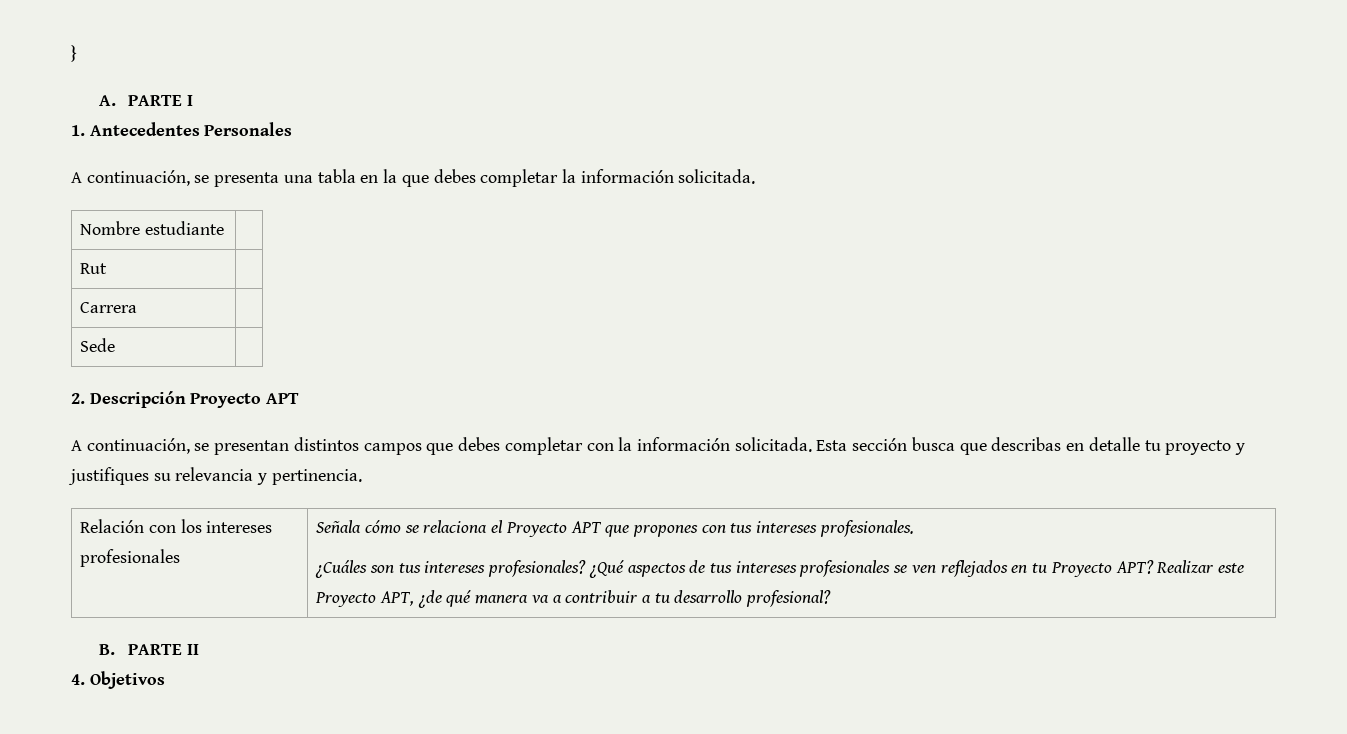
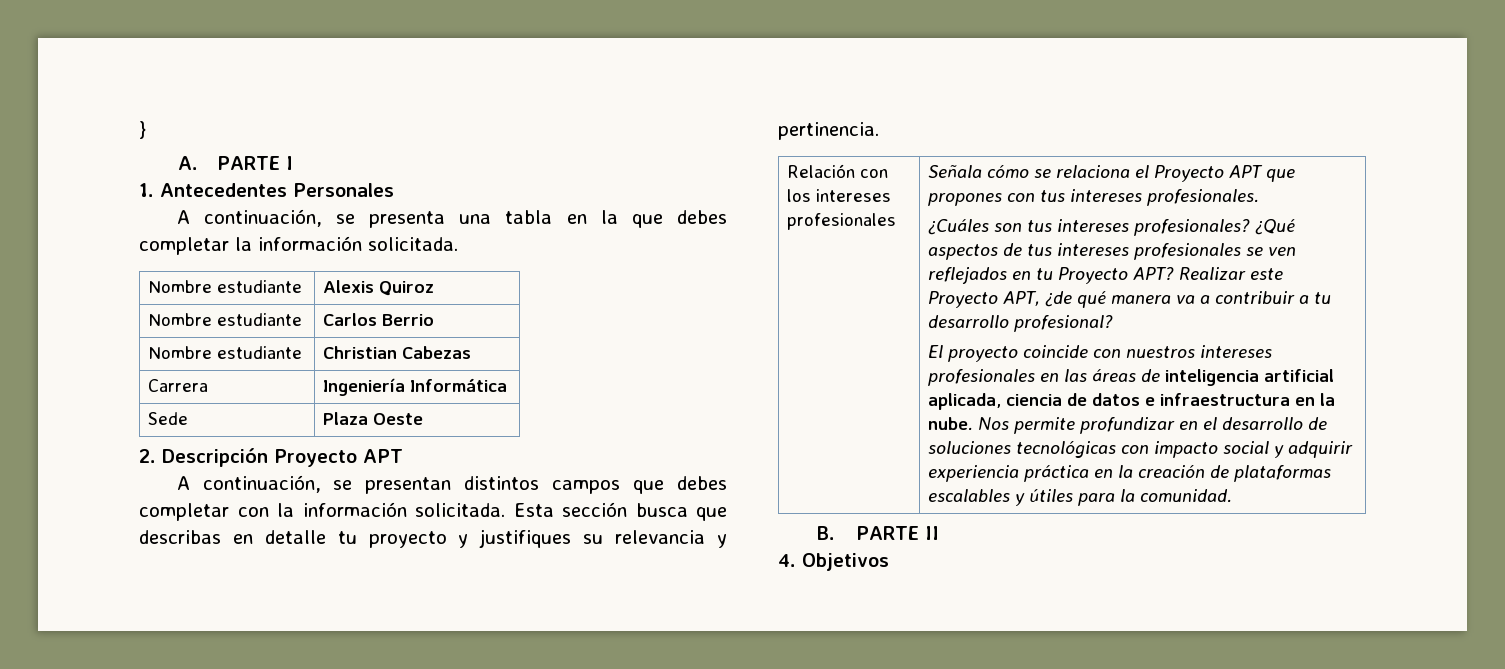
- Nombre estudiante |
- Rut |
+ Nombre estudiante | Alexis Quiroz
+ Nombre estudiante | Carlos Berrio
+ Nombre estudiante | Christian Cabezas
- Carrera |
+ Carrera | Ingeniería Informática
- Sede |
+ Sede | Plaza Oeste
+ El proyecto coincide con nuestros intereses profesionales en las áreas de inteligencia artificial aplicada, ciencia de datos e infraestructura en la nube. Nos permite profundizar en el desarrollo de soluciones tecnológicas con impacto social y adquirir experiencia práctica en la creación de plataformas escalables y útiles para la comunidad.

